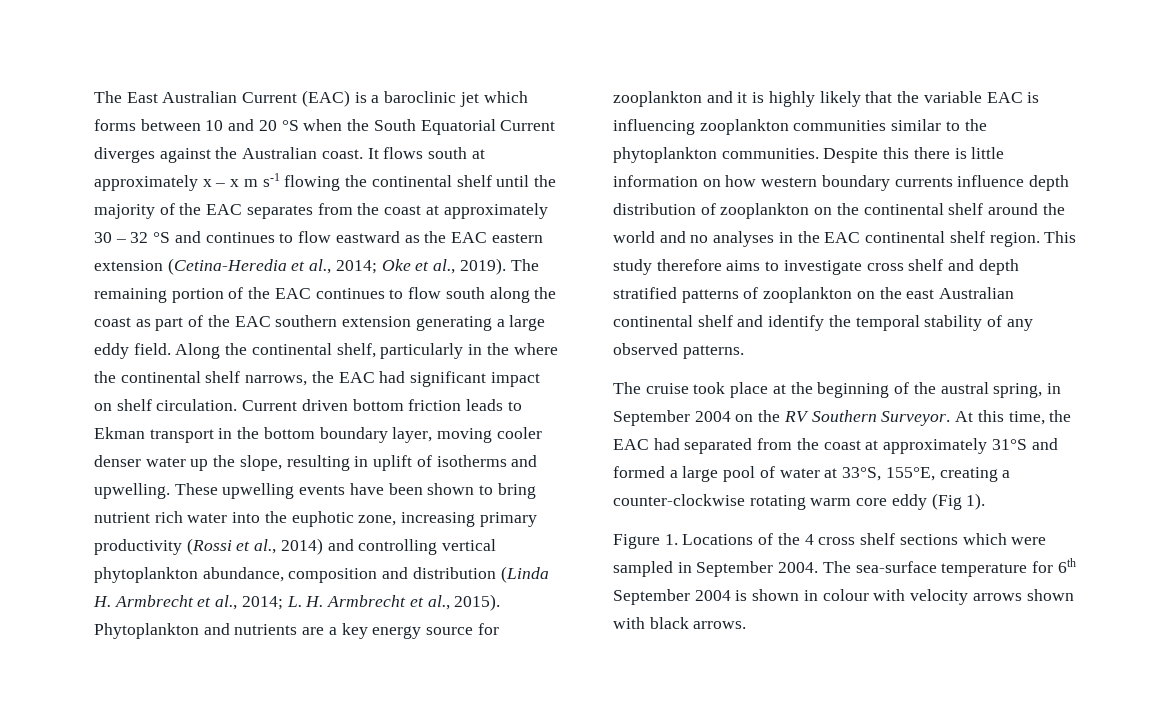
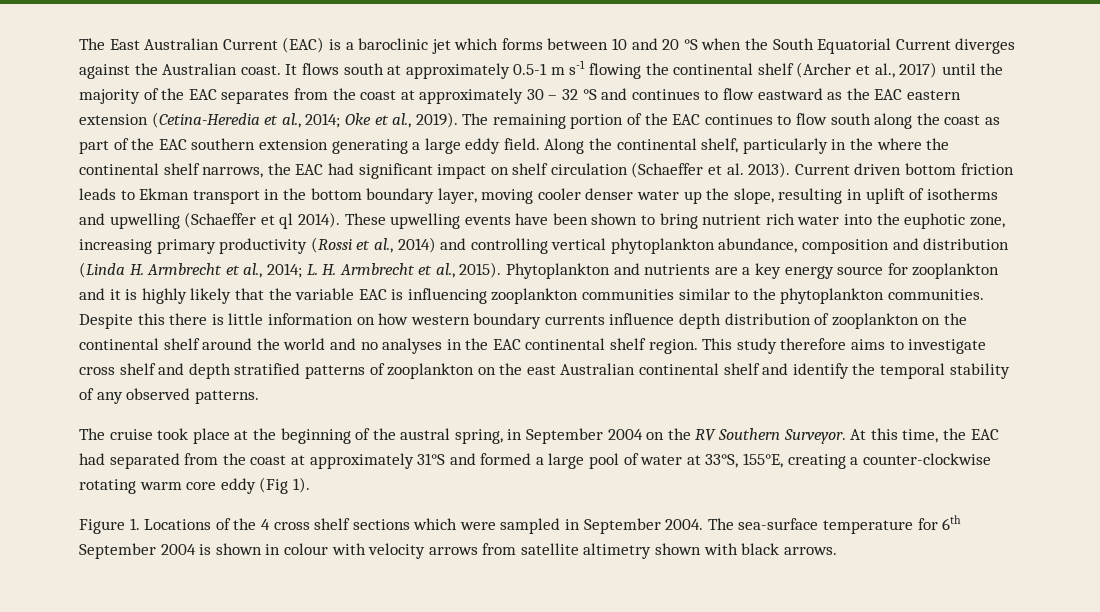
- It flows south at approximately x – x m s-1 flowing the continental shelf until the majority of the EAC separates from the coast at approximately 30 – 32 °S and continues to flow eastward as the EAC eastern extension (Cetina-Heredia et al., 2014; Oke et al., 2019).
+ It flows south at approximately 0.5-1 m s-1 flowing the continental shelf (Archer et al., 2017) until the majority of the EAC separates from the coast at approximately 30 – 32 °S and continues to flow eastward as the EAC eastern extension (Cetina-Heredia et al., 2014; Oke et al., 2019).
- Along the continental shelf, particularly in the where the continental shelf narrows, the EAC had significant impact on shelf circulation.
+ Along the continental shelf, particularly in the where the continental shelf narrows, the EAC had significant impact on shelf circulation (Schaeffer et al. 2013).
- Current driven bottom friction leads to Ekman transport in the bottom boundary layer, moving cooler denser water up the slope, resulting in uplift of isotherms and upwelling.
+ Current driven bottom friction leads to Ekman transport in the bottom boundary layer, moving cooler denser water up the slope, resulting in uplift of isotherms and upwelling (Schaeffer et ql 2014).
- The sea-surface temperature for 6th September 2004 is shown in colour with velocity arrows shown with black arrows.
+ The sea-surface temperature for 6th September 2004 is shown in colour with velocity arrows from satellite altimetry shown with black arrows.

